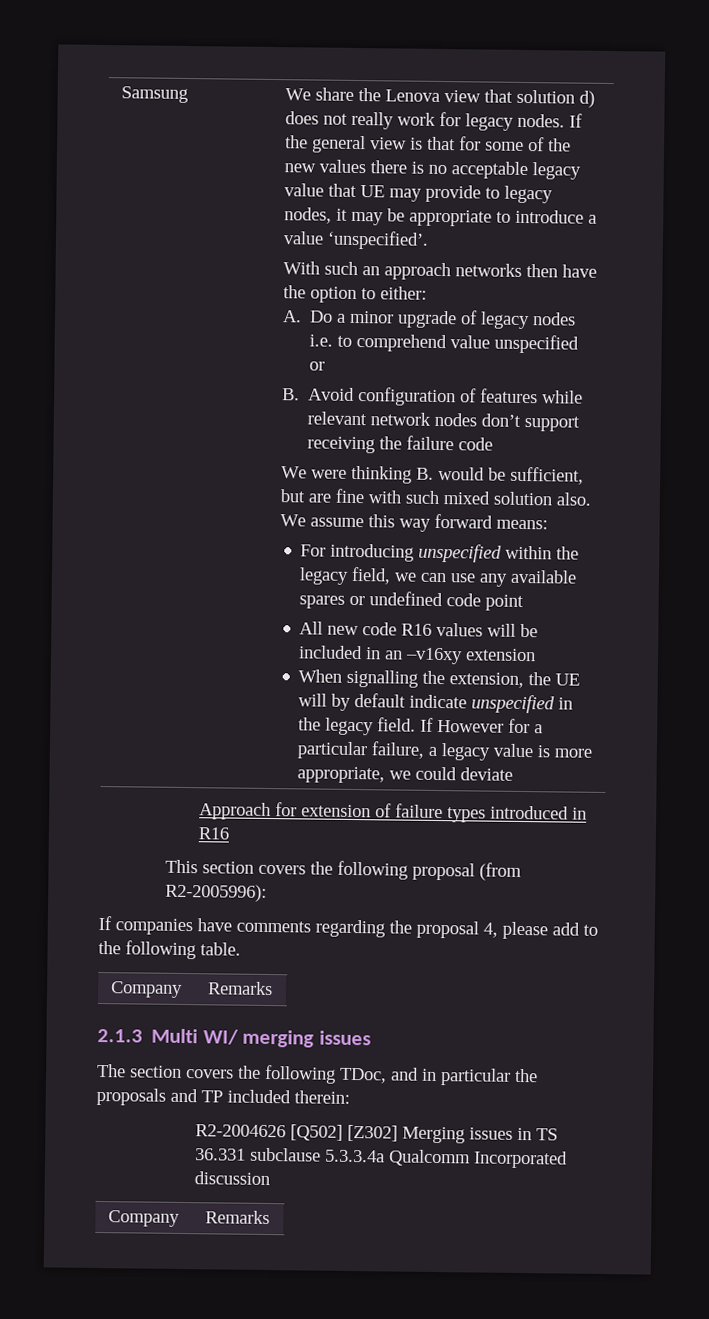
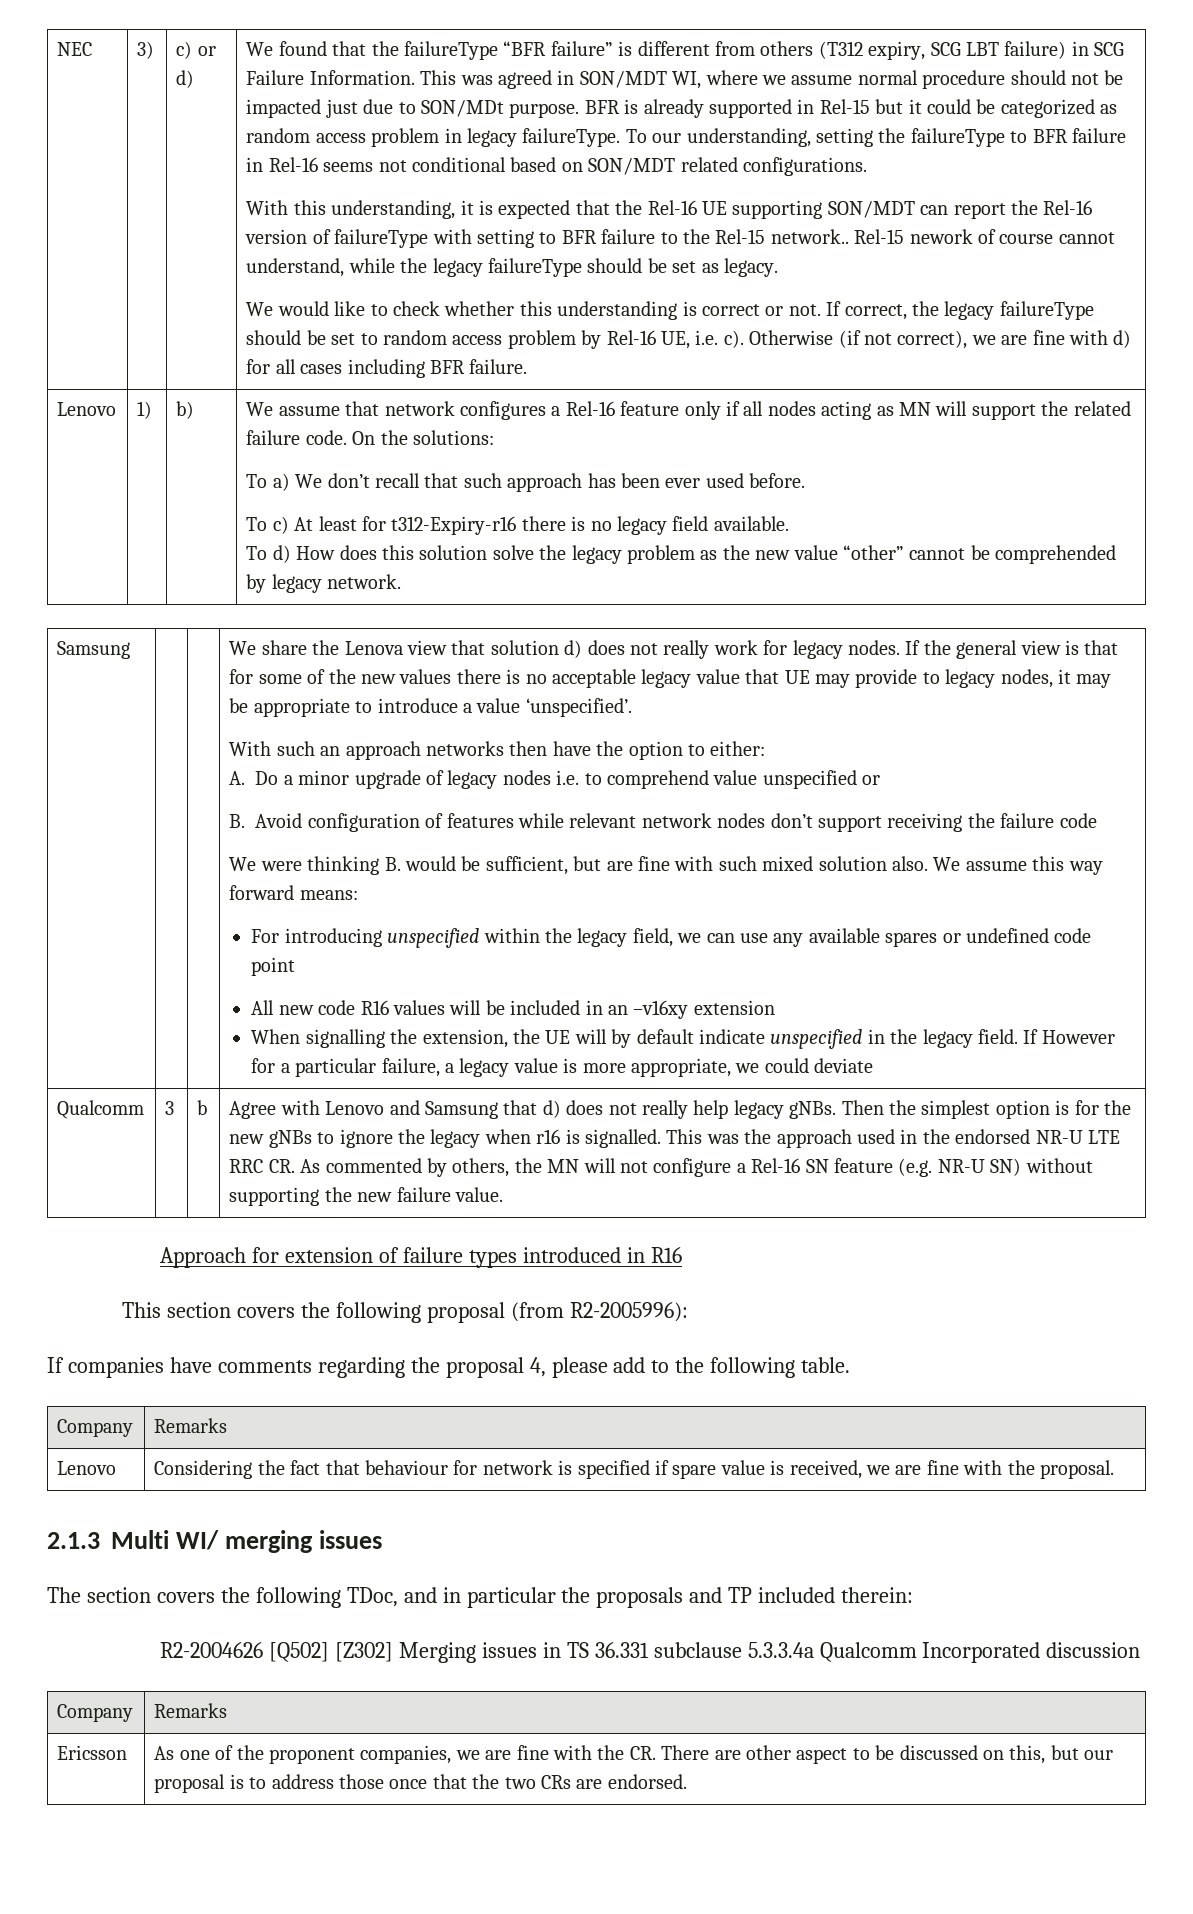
+ NEC | 3) | c) or d) | We found that the failureType “BFR failure” is different from others (T312 expiry, SCG LBT failure) in SCG Failure Information. This was agreed in SON/MDT WI, where we assume normal procedure should not be impacted just due to SON/MDt purpose. BFR is already supported in Rel-15 but it could be categorized as random access problem in legacy failureType. To our understanding, setting the failureType to BFR failure in Rel-16 seems not conditional based on SON/MDT related configurations.
+ With this understanding, it is expected that the Rel-16 UE supporting SON/MDT can report the Rel-16 version of failureType with setting to BFR failure to the Rel-15 network.. Rel-15 nework of course cannot understand, while the legacy failureType should be set as legacy.
+ We would like to check whether this understanding is correct or not. If correct, the legacy failureType should be set to random access problem by Rel-16 UE, i.e. c). Otherwise (if not correct), we are fine with d) for all cases including BFR failure.
+ Lenovo | 1) | b) | We assume that network configures a Rel-16 feature only if all nodes acting as MN will support the related failure code. On the solutions:
+ To a) We don’t recall that such approach has been ever used before.
+ To c) At least for t312-Expiry-r16 there is no legacy field available.
+ To d) How does this solution solve the legacy problem as the new value “other” cannot be comprehended by legacy network.
+ Qualcomm | 3 | b | Agree with Lenovo and Samsung that d) does not really help legacy gNBs. Then the simplest option is for the new gNBs to ignore the legacy when r16 is signalled. This was the approach used in the endorsed NR-U LTE RRC CR. As commented by others, the MN will not configure a Rel-16 SN feature (e.g. NR-U SN) without supporting the new failure value.
+ Lenovo | Considering the fact that behaviour for network is specified if spare value is received, we are fine with the proposal.
+ Ericsson | As one of the proponent companies, we are fine with the CR. There are other aspect to be discussed on this, but our proposal is to address those once that the two CRs are endorsed.

